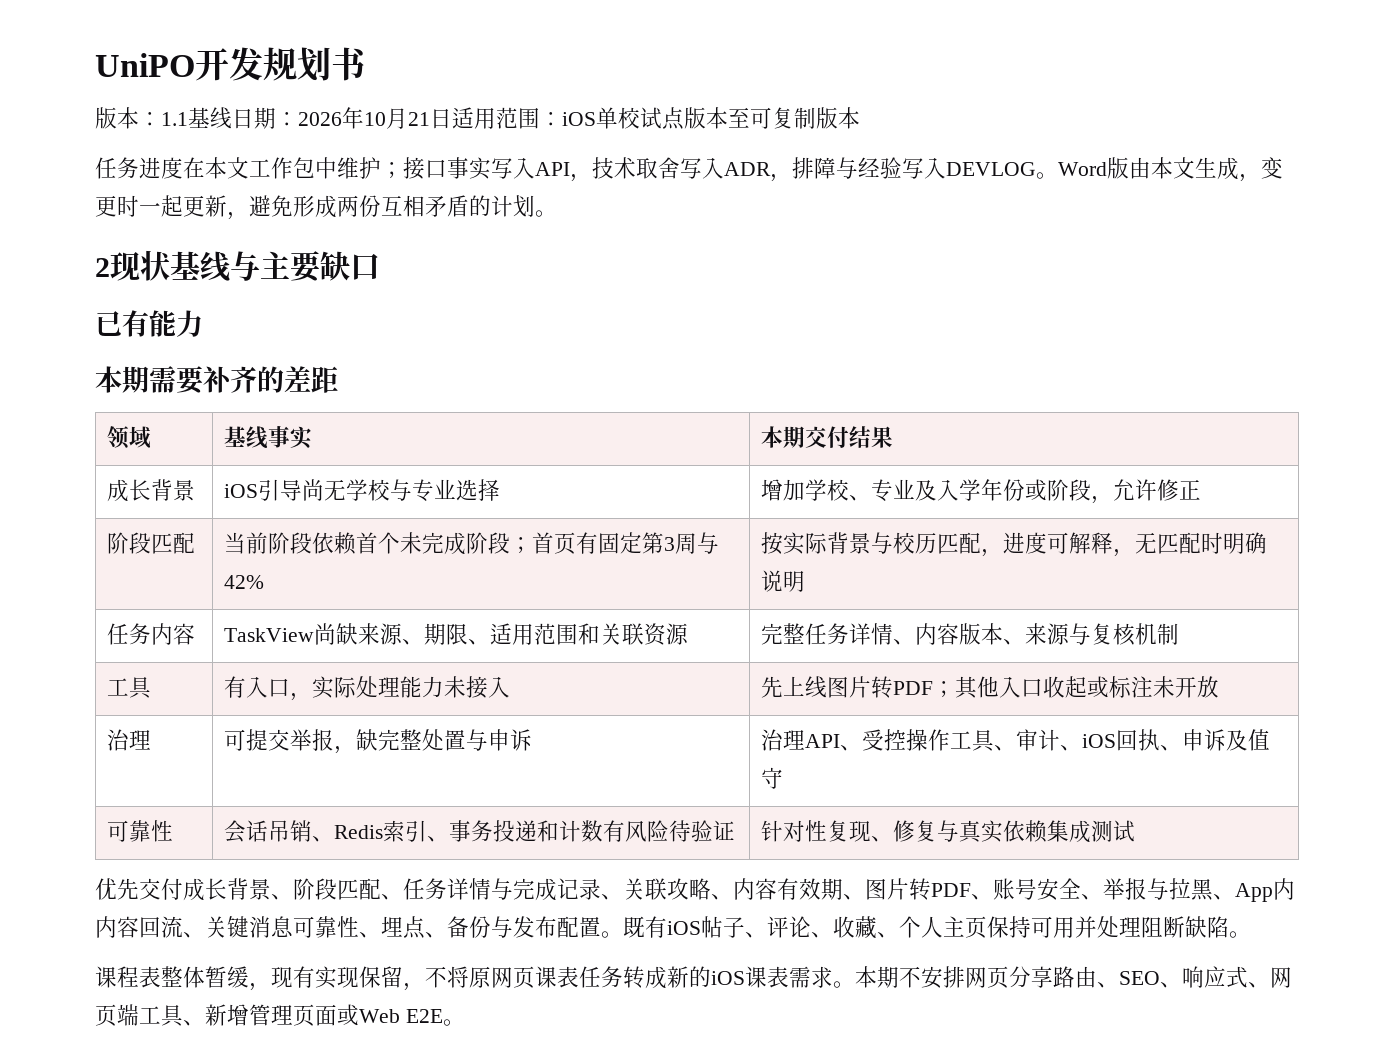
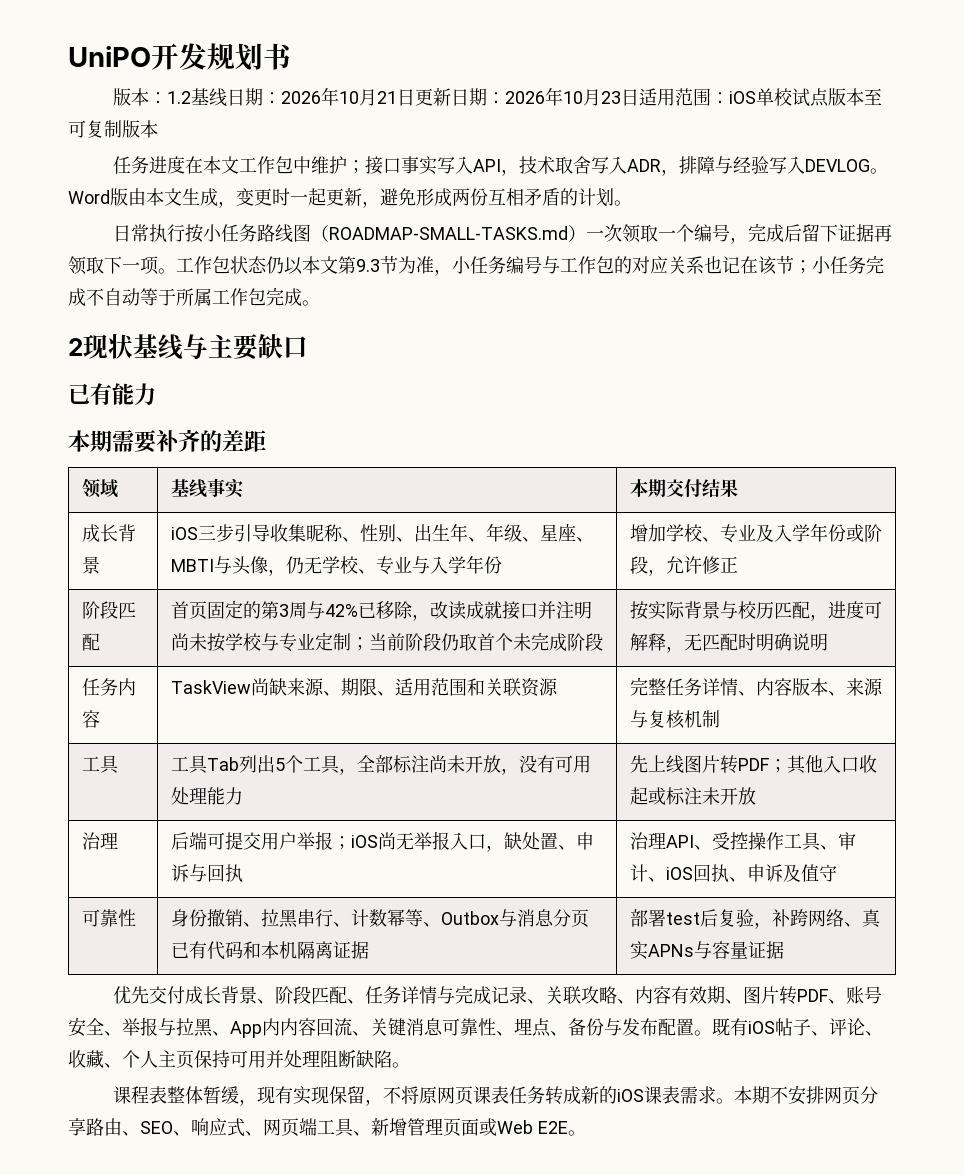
- 版本：1.1基线日期：2026年10月21日适用范围：iOS单校试点版本至可复制版本
+ 版本：1.2基线日期：2026年10月21日更新日期：2026年10月23日适用范围：iOS单校试点版本至可复制版本
+ 日常执行按小任务路线图（ROADMAP-SMALL-TASKS.md）一次领取一个编号，完成后留下证据再领取下一项。工作包状态仍以本文第9.3节为准，小任务编号与工作包的对应关系也记在该节；小任务完成不自动等于所属工作包完成。
- 成长背景 | iOS引导尚无学校与专业选择 | 增加学校、专业及入学年份或阶段，允许修正
+ 成长背景 | iOS三步引导收集昵称、性别、出生年、年级、星座、MBTI与头像，仍无学校、专业与入学年份 | 增加学校、专业及入学年份或阶段，允许修正
- 阶段匹配 | 当前阶段依赖首个未完成阶段；首页有固定第3周与42% | 按实际背景与校历匹配，进度可解释，无匹配时明确说明
+ 阶段匹配 | 首页固定的第3周与42%已移除，改读成就接口并注明尚未按学校与专业定制；当前阶段仍取首个未完成阶段 | 按实际背景与校历匹配，进度可解释，无匹配时明确说明
- 工具 | 有入口，实际处理能力未接入 | 先上线图片转PDF；其他入口收起或标注未开放
+ 工具 | 工具Tab列出5个工具，全部标注尚未开放，没有可用处理能力 | 先上线图片转PDF；其他入口收起或标注未开放
- 治理 | 可提交举报，缺完整处置与申诉 | 治理API、受控操作工具、审计、iOS回执、申诉及值守
+ 治理 | 后端可提交用户举报；iOS尚无举报入口，缺处置、申诉与回执 | 治理API、受控操作工具、审计、iOS回执、申诉及值守
- 可靠性 | 会话吊销、Redis索引、事务投递和计数有风险待验证 | 针对性复现、修复与真实依赖集成测试
+ 可靠性 | 身份撤销、拉黑串行、计数幂等、Outbox与消息分页已有代码和本机隔离证据 | 部署test后复验，补跨网络、真实APNs与容量证据

